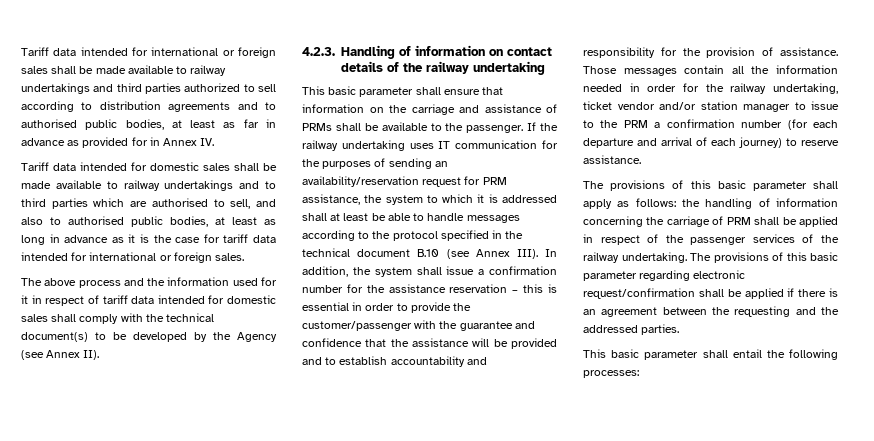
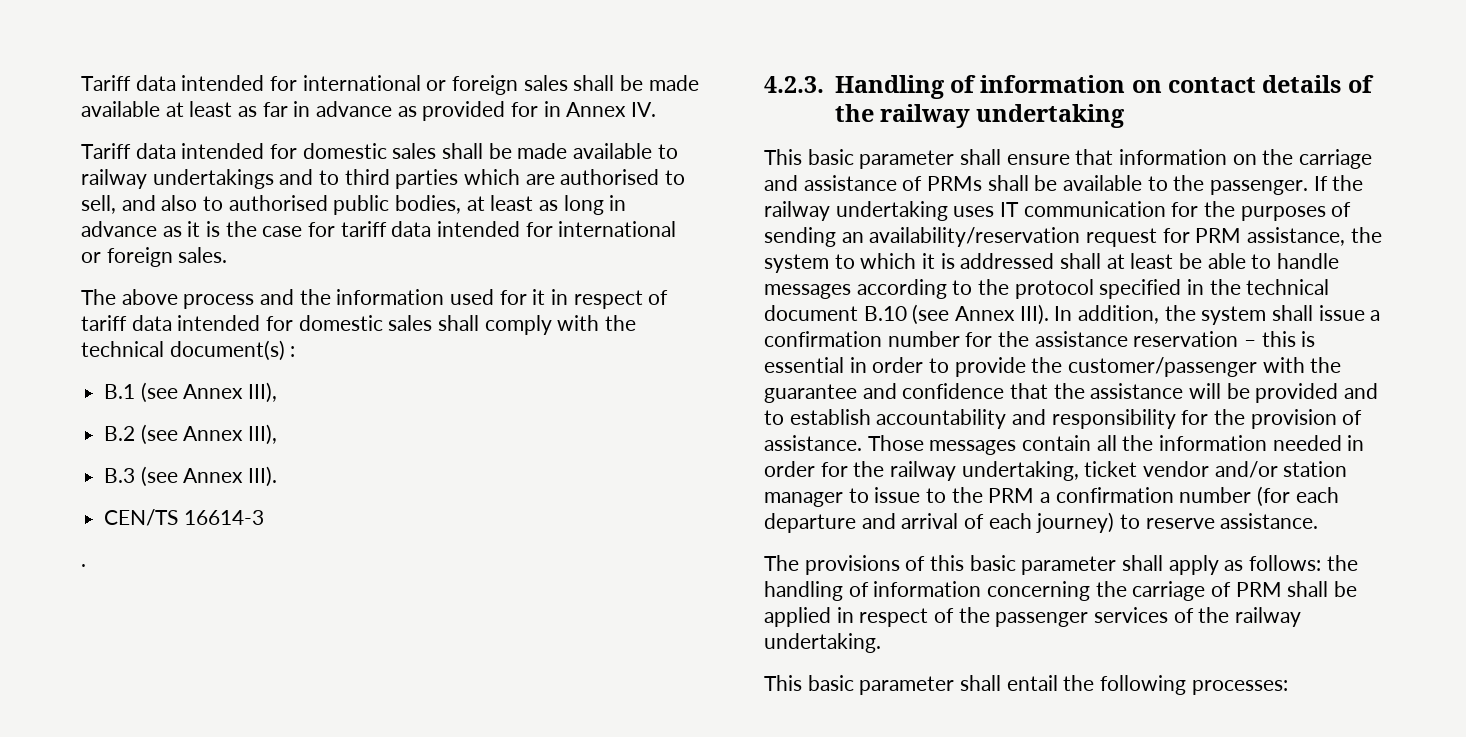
- Tariff data intended for international or foreign sales shall be made available to railway undertakings and third parties authorized to sell according to distribution agreements and to authorised public bodies, at least as far in advance as provided for in Annex IV.
+ Tariff data intended for international or foreign sales shall be made available at least as far in advance as provided for in Annex IV.
- The above process and the information used for it in respect of tariff data intended for domestic sales shall comply with the technical document(s) to be developed by the Agency (see Annex II).
+ The above process and the information used for it in respect of tariff data intended for domestic sales shall comply with the technical document(s) :
+ B.1 (see Annex III),
+ B.2 (see Annex III),
+ B.3 (see Annex III).
+ CEN/TS 16614-3
+ .
- The provisions of this basic parameter regarding electronic request/confirmation shall be applied if there is an agreement between the requesting and the addressed parties.

